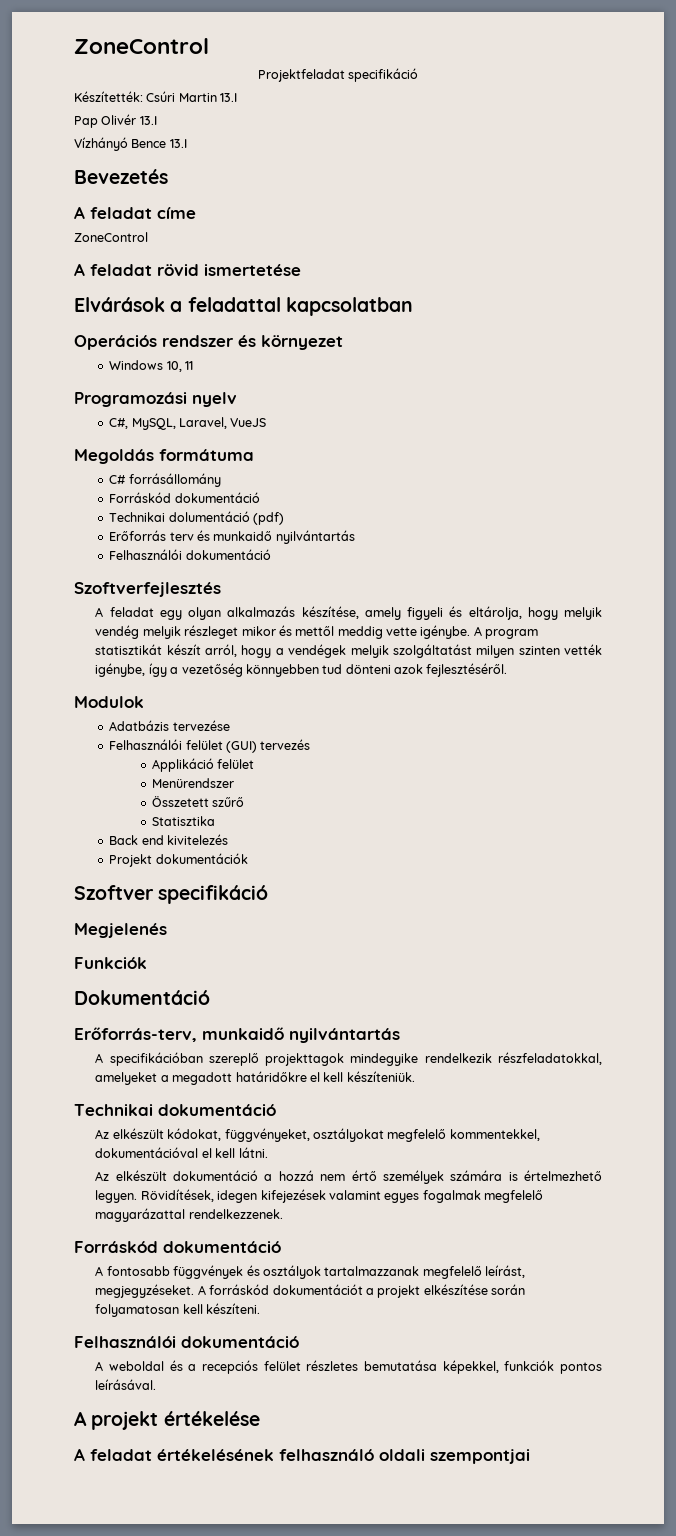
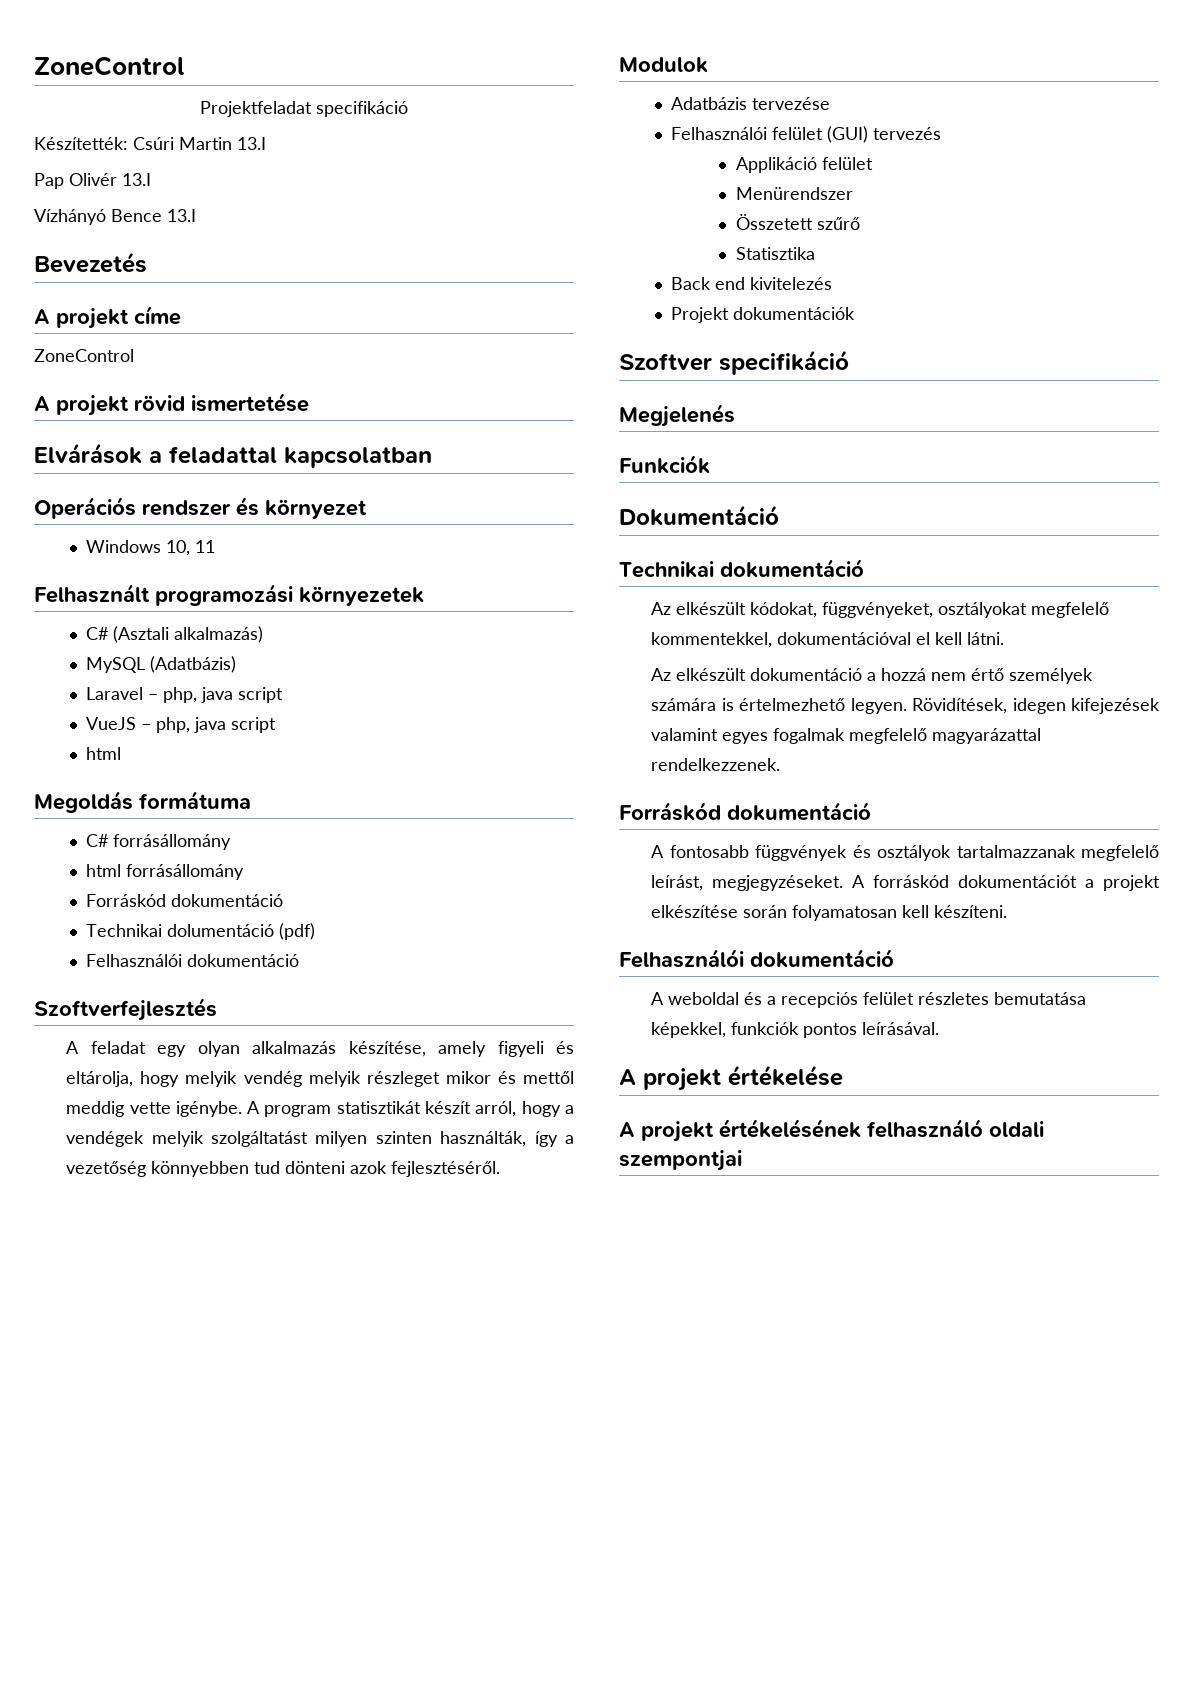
- A feladat címe
+ A projekt címe
- A feladat rövid ismertetése
+ A projekt rövid ismertetése
- Programozási nyelv
- C#, MySQL, Laravel, VueJS
+ Felhasznált programozási környezetek
+ C# (Asztali alkalmazás)
+ MySQL (Adatbázis)
+ Laravel – php, java script
+ VueJS – php, java script
+ html
+ html forrásállomány
- Erőforrás terv és munkaidő nyilvántartás
- A program statisztikát készít arról, hogy a vendégek melyik szolgáltatást milyen szinten vették igénybe, így a vezetőség könnyebben tud dönteni azok fejlesztéséről.
+ A program statisztikát készít arról, hogy a vendégek melyik szolgáltatást milyen szinten használták, így a vezetőség könnyebben tud dönteni azok fejlesztéséről.
- Erőforrás-terv, munkaidő nyilvántartás
- A specifikációban szereplő projekttagok mindegyike rendelkezik részfeladatokkal, amelyeket a megadott határidőkre el kell készíteniük.
- A feladat értékelésének felhasználó oldali szempontjai
+ A projekt értékelésének felhasználó oldali szempontjai

